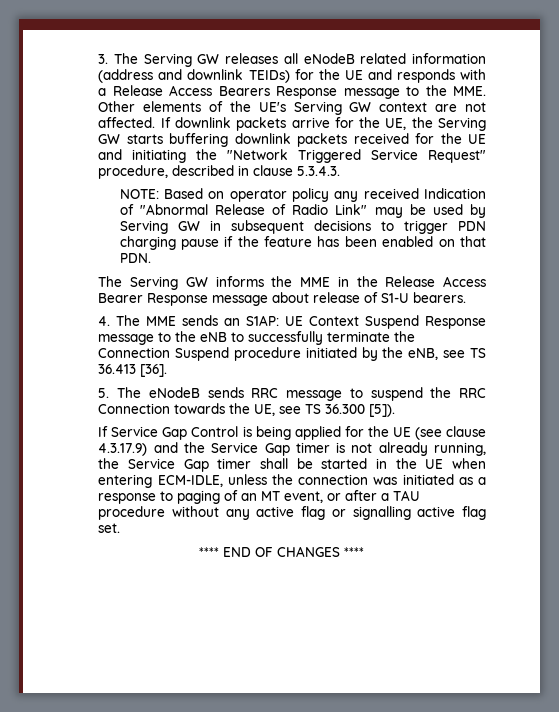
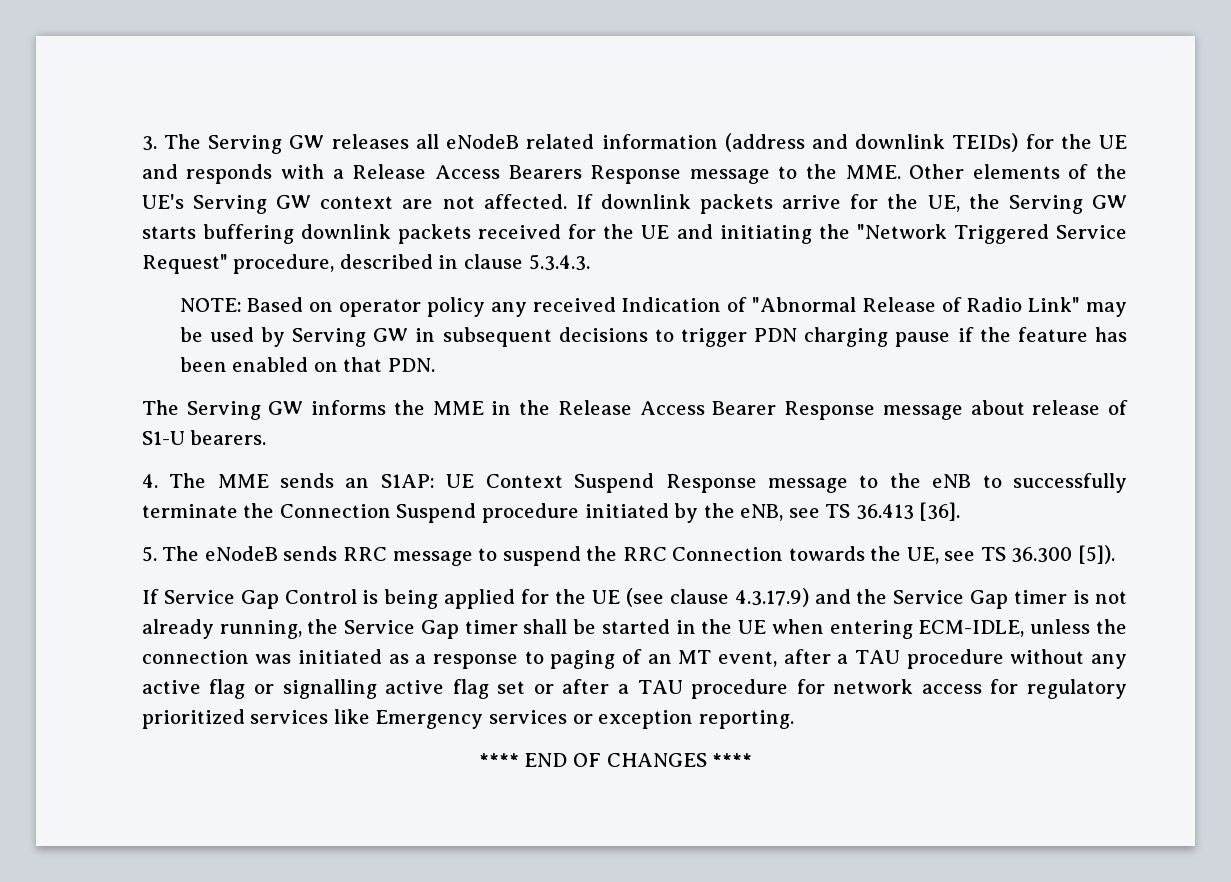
- If Service Gap Control is being applied for the UE (see clause 4.3.17.9) and the Service Gap timer is not already running, the Service Gap timer shall be started in the UE when entering ECM-IDLE, unless the connection was initiated as a response to paging of an MT event, or after a TAU procedure without any active flag or signalling active flag set.
+ If Service Gap Control is being applied for the UE (see clause 4.3.17.9) and the Service Gap timer is not already running, the Service Gap timer shall be started in the UE when entering ECM-IDLE, unless the connection was initiated as a response to paging of an MT event, after a TAU procedure without any active flag or signalling active flag set or after a TAU procedure for network access for regulatory prioritized services like Emergency services or exception reporting.

